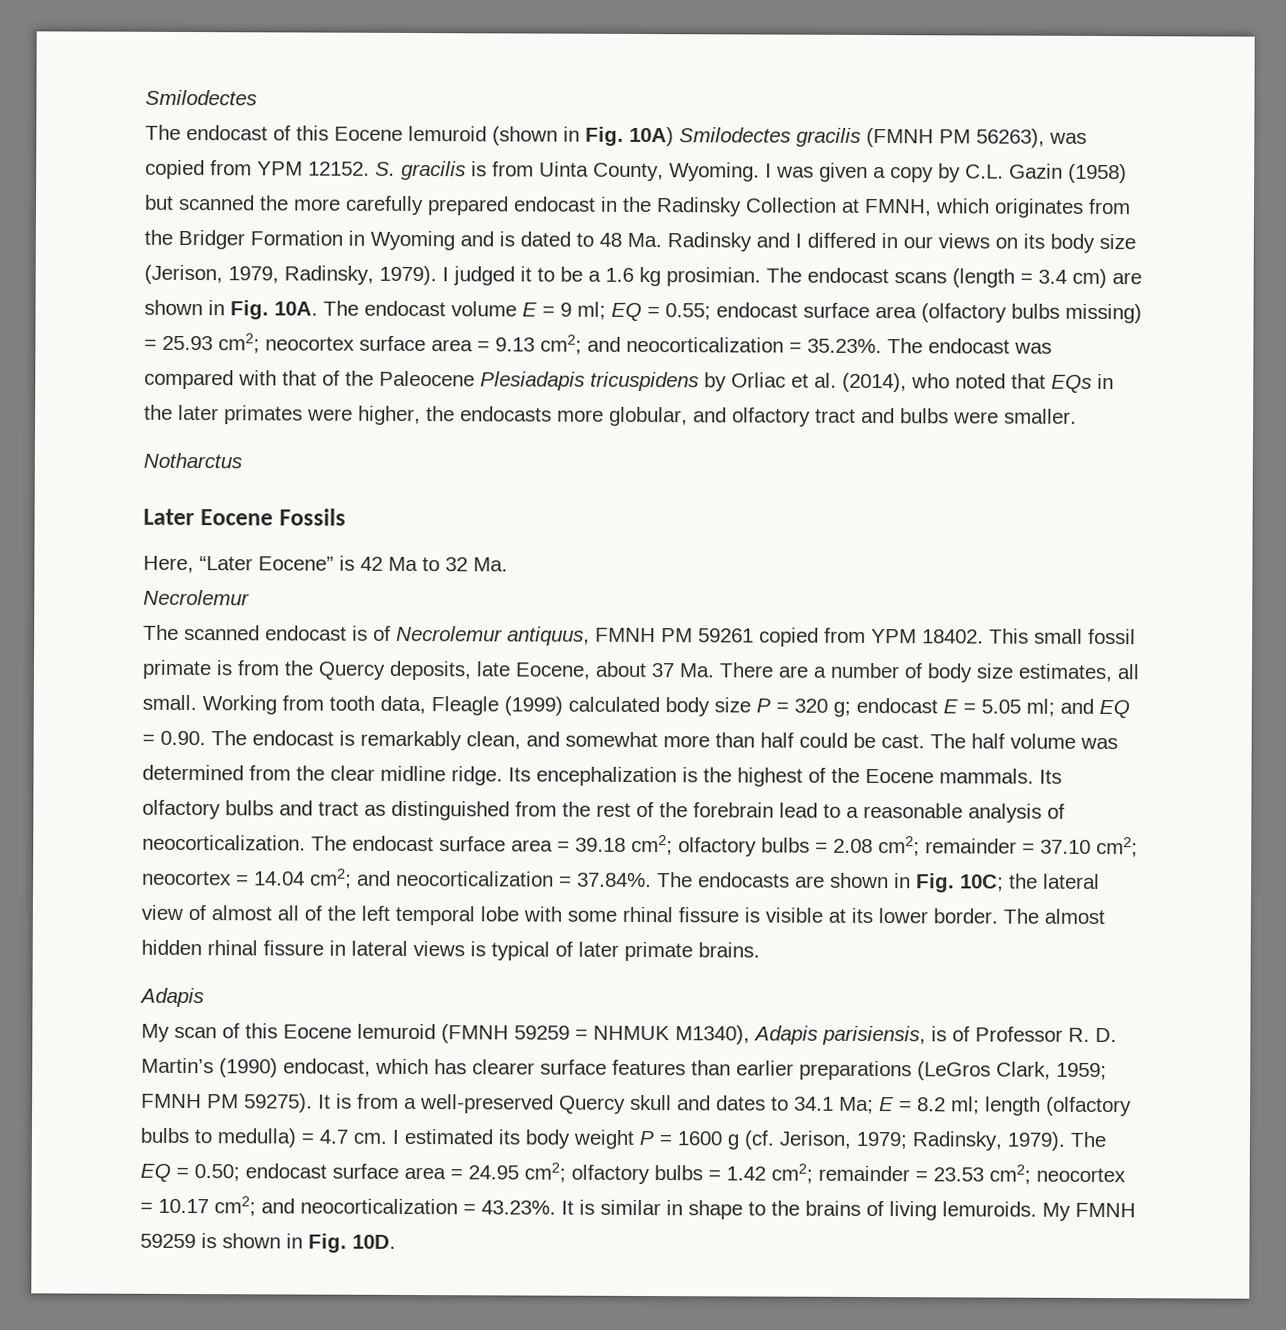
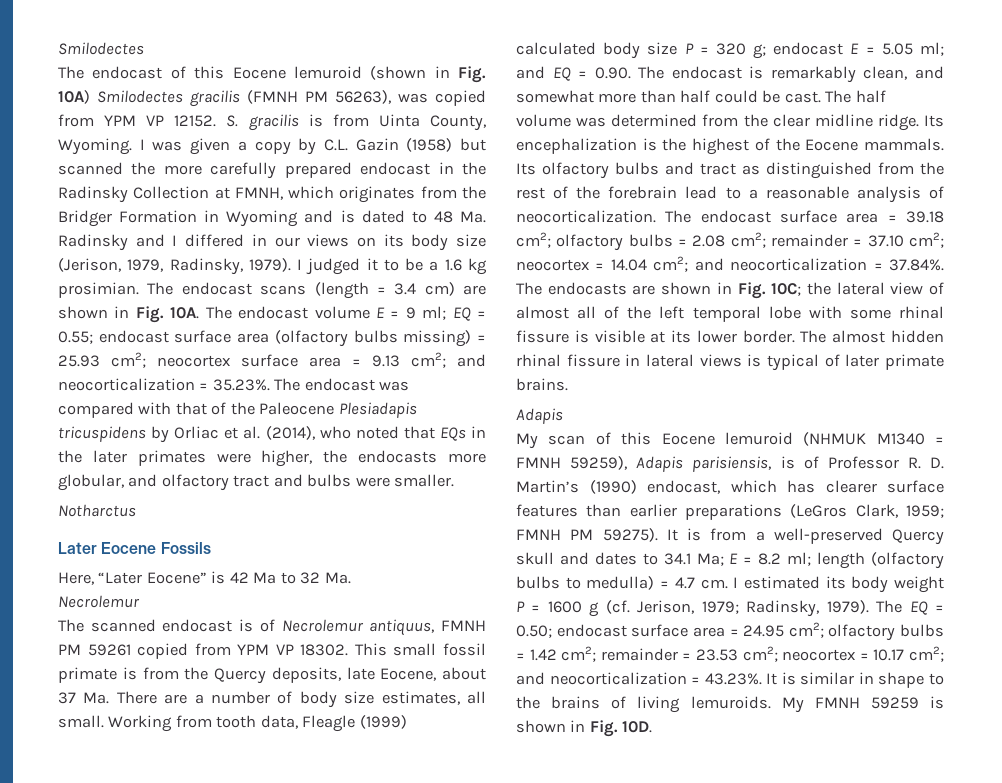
- The endocast of this Eocene lemuroid (shown in Fig. 10A) Smilodectes gracilis (FMNH PM 56263), was copied from YPM 12152.
+ The endocast of this Eocene lemuroid (shown in Fig. 10A) Smilodectes gracilis (FMNH PM 56263), was copied from YPM VP 12152.
- The scanned endocast is of Necrolemur antiquus, FMNH PM 59261 copied from YPM 18402.
+ The scanned endocast is of Necrolemur antiquus, FMNH PM 59261 copied from YPM VP 18302.
- My scan of this Eocene lemuroid (FMNH 59259 = NHMUK M1340), Adapis parisiensis, is of Professor R. D. Martin’s (1990) endocast, which has clearer surface features than earlier preparations (LeGros Clark, 1959; FMNH PM 59275).
+ My scan of this Eocene lemuroid (NHMUK M1340 = FMNH 59259), Adapis parisiensis, is of Professor R. D. Martin’s (1990) endocast, which has clearer surface features than earlier preparations (LeGros Clark, 1959; FMNH PM 59275).

